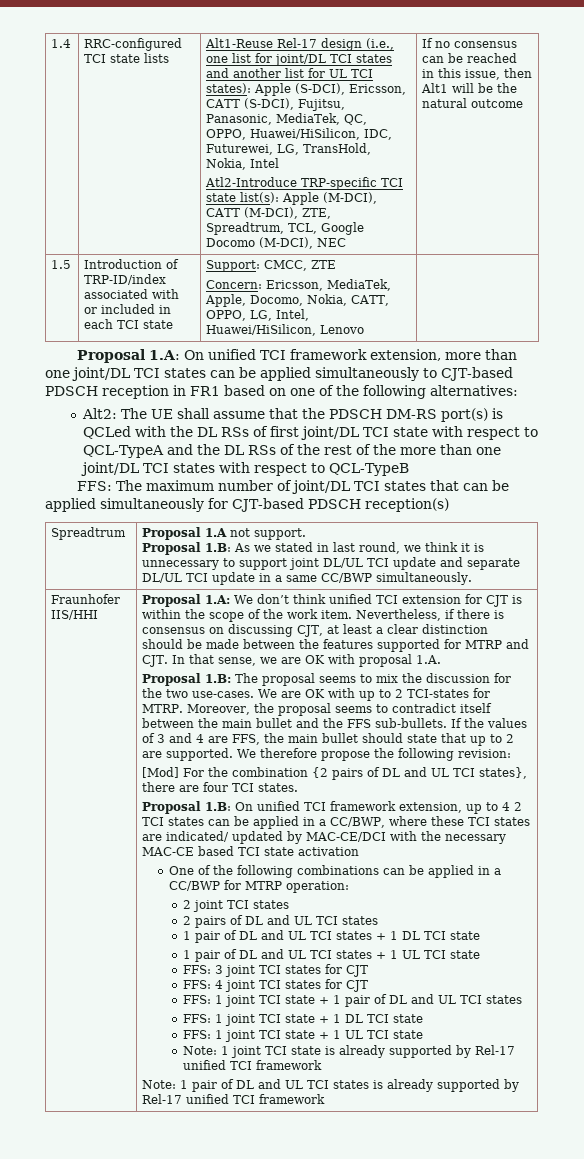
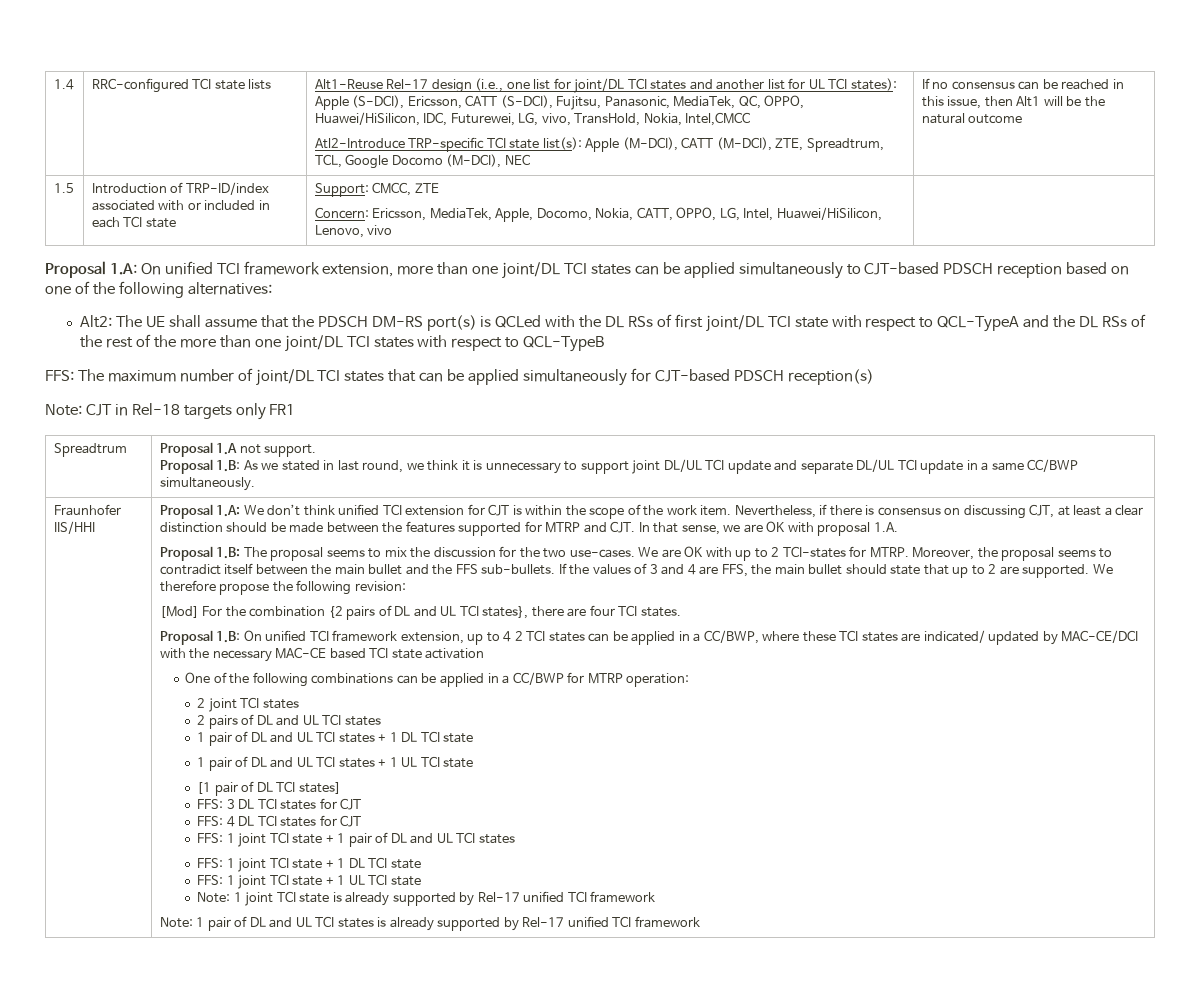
- Alt1-Reuse Rel-17 design (i.e., one list for joint/DL TCI states and another list for UL TCI states): Apple (S-DCI), Ericsson, CATT (S-DCI), Fujitsu, Panasonic, MediaTek, QC, OPPO, Huawei/HiSilicon, IDC, Futurewei, LG, TransHold, Nokia, Intel
+ Alt1-Reuse Rel-17 design (i.e., one list for joint/DL TCI states and another list for UL TCI states): Apple (S-DCI), Ericsson, CATT (S-DCI), Fujitsu, Panasonic, MediaTek, QC, OPPO, Huawei/HiSilicon, IDC, Futurewei, LG, vivo, TransHold, Nokia, Intel,CMCC
  1.5 | Introduction of TRP-ID/index associated with or included in each TCI state | Support: CMCC, ZTE
- Concern: Ericsson, MediaTek, Apple, Docomo, Nokia, CATT, OPPO, LG, Intel, Huawei/HiSilicon, Lenovo |
+ Concern: Ericsson, MediaTek, Apple, Docomo, Nokia, CATT, OPPO, LG, Intel, Huawei/HiSilicon, Lenovo, vivo |
- Proposal 1.A: On unified TCI framework extension, more than one joint/DL TCI states can be applied simultaneously to CJT-based PDSCH reception in FR1 based on one of the following alternatives:
+ Proposal 1.A: On unified TCI framework extension, more than one joint/DL TCI states can be applied simultaneously to CJT-based PDSCH reception based on one of the following alternatives:
+ Note: CJT in Rel-18 targets only FR1
+ [1 pair of DL TCI states]
- FFS: 3 joint TCI states for CJT
+ FFS: 3 DL TCI states for CJT
- FFS: 4 joint TCI states for CJT
+ FFS: 4 DL TCI states for CJT

